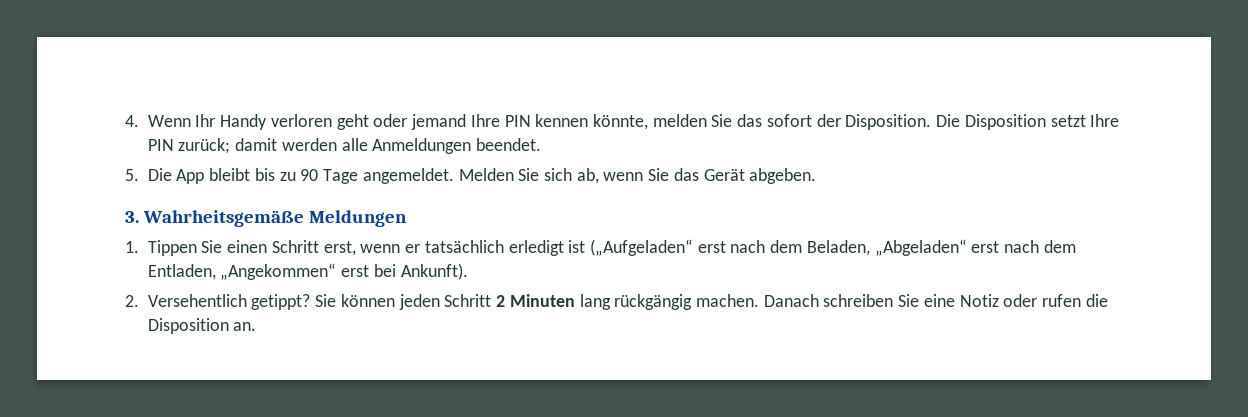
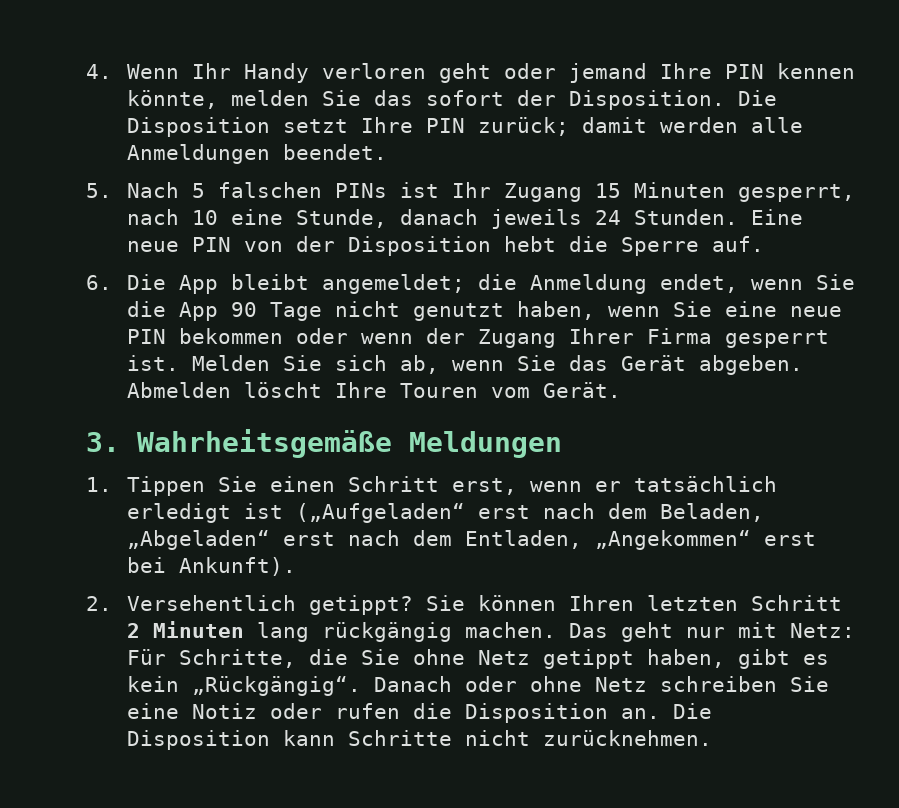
- 5. Die App bleibt bis zu 90 Tage angemeldet.
+ 5. Nach 5 falschen PINs ist Ihr Zugang 15 Minuten gesperrt, nach 10 eine Stunde, danach jeweils 24 Stunden. Eine neue PIN von der Disposition hebt die Sperre auf.
+ 6. Die App bleibt angemeldet; die Anmeldung endet, wenn Sie die App 90 Tage nicht genutzt haben, wenn Sie eine neue PIN bekommen oder wenn der Zugang Ihrer Firma gesperrt ist.
+ Abmelden löscht Ihre Touren vom Gerät.
- Sie können jeden Schritt 2 Minuten lang rückgängig machen.
+ Sie können Ihren letzten Schritt 2 Minuten lang rückgängig machen.
- Danach schreiben Sie eine Notiz oder rufen die Disposition an.
+ Das geht nur mit Netz: Für Schritte, die Sie ohne Netz getippt haben, gibt es kein „Rückgängig“. Danach oder ohne Netz schreiben Sie eine Notiz oder rufen die Disposition an.
+ Die Disposition kann Schritte nicht zurücknehmen.

